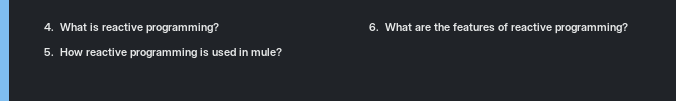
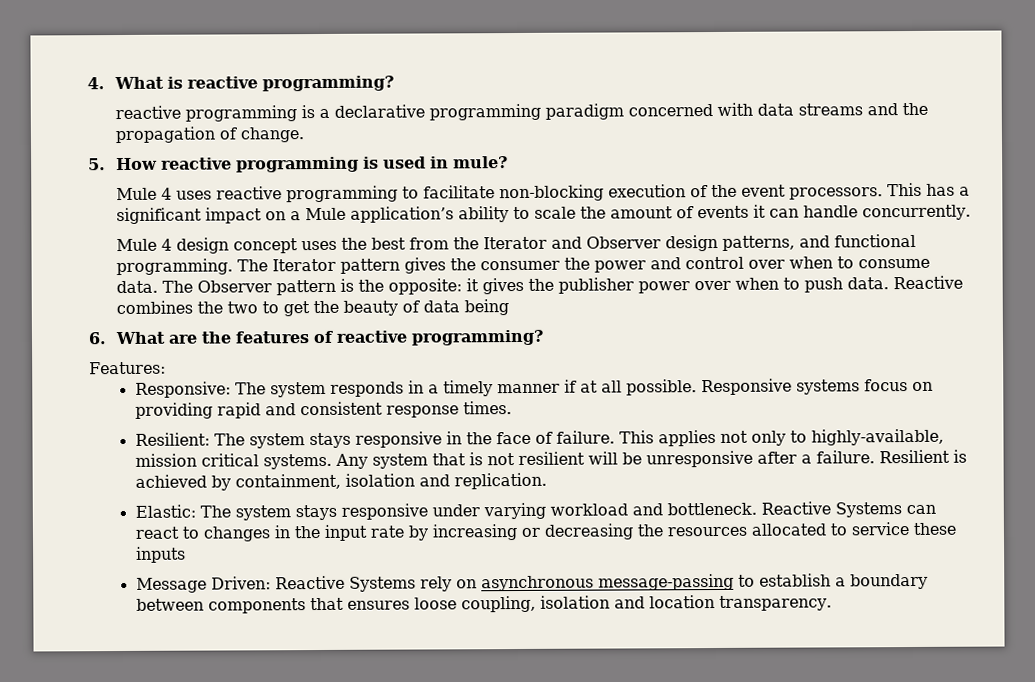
+ reactive programming is a declarative programming paradigm concerned with data streams and the propagation of change.
+ Mule 4 uses reactive programming to facilitate non-blocking execution of the event processors. This has a significant impact on a Mule application’s ability to scale the amount of events it can handle concurrently.
+ Mule 4 design concept uses the best from the Iterator and Observer design patterns, and functional programming. The Iterator pattern gives the consumer the power and control over when to consume data. The Observer pattern is the opposite: it gives the publisher power over when to push data. Reactive combines the two to get the beauty of data being
+ Features:
+ Responsive: The system responds in a timely manner if at all possible. Responsive systems focus on providing rapid and consistent response times.
+ Resilient: The system stays responsive in the face of failure. This applies not only to highly-available, mission critical systems. Any system that is not resilient will be unresponsive after a failure. Resilient is achieved by containment, isolation and replication.
+ Elastic: The system stays responsive under varying workload and bottleneck. Reactive Systems can react to changes in the input rate by increasing or decreasing the resources allocated to service these inputs
+ Message Driven: Reactive Systems rely on asynchronous message-passing to establish a boundary between components that ensures loose coupling, isolation and location transparency.

